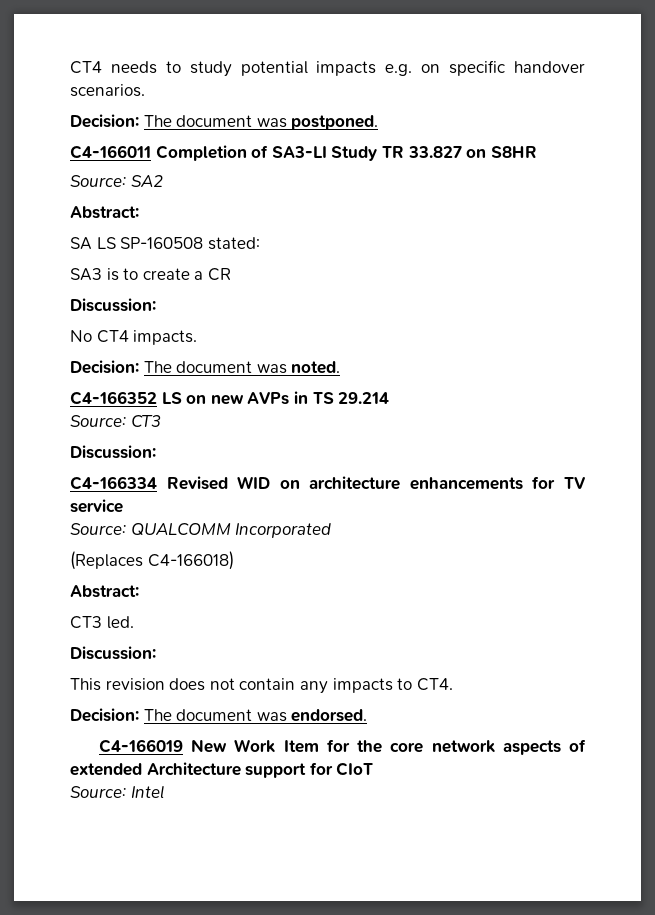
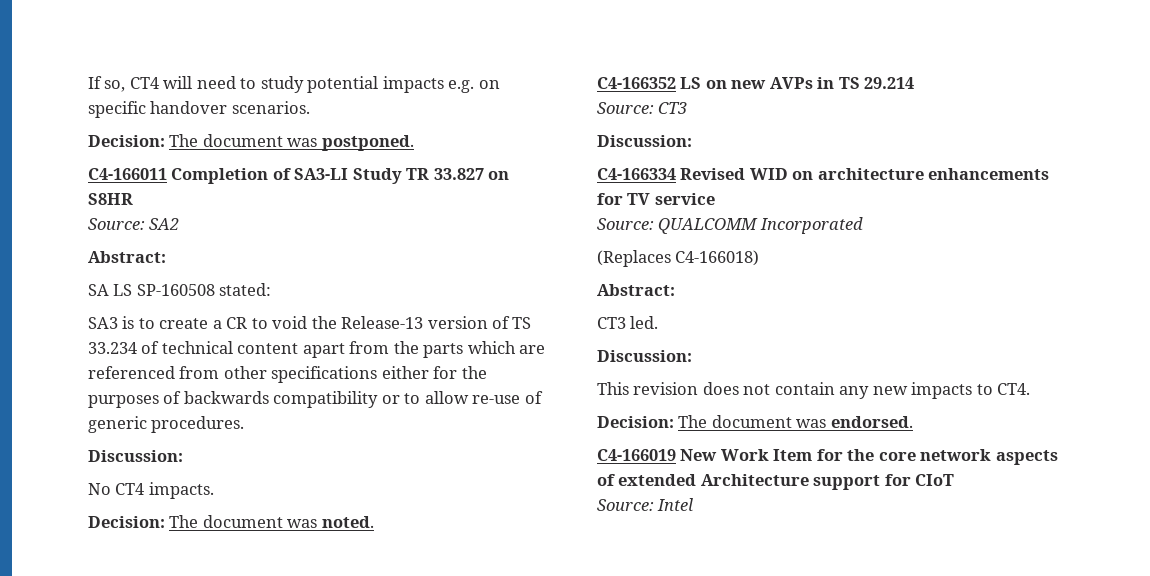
- CT4 needs to study potential impacts e.g. on specific handover scenarios.
+ If so, CT4 will need to study potential impacts e.g. on specific handover scenarios.
- SA3 is to create a CR
+ SA3 is to create a CR to void the Release-13 version of TS 33.234 of technical content apart from the parts which are referenced from other specifications either for the purposes of backwards compatibility or to allow re-use of generic procedures.
- This revision does not contain any impacts to CT4.
+ This revision does not contain any new impacts to CT4.

